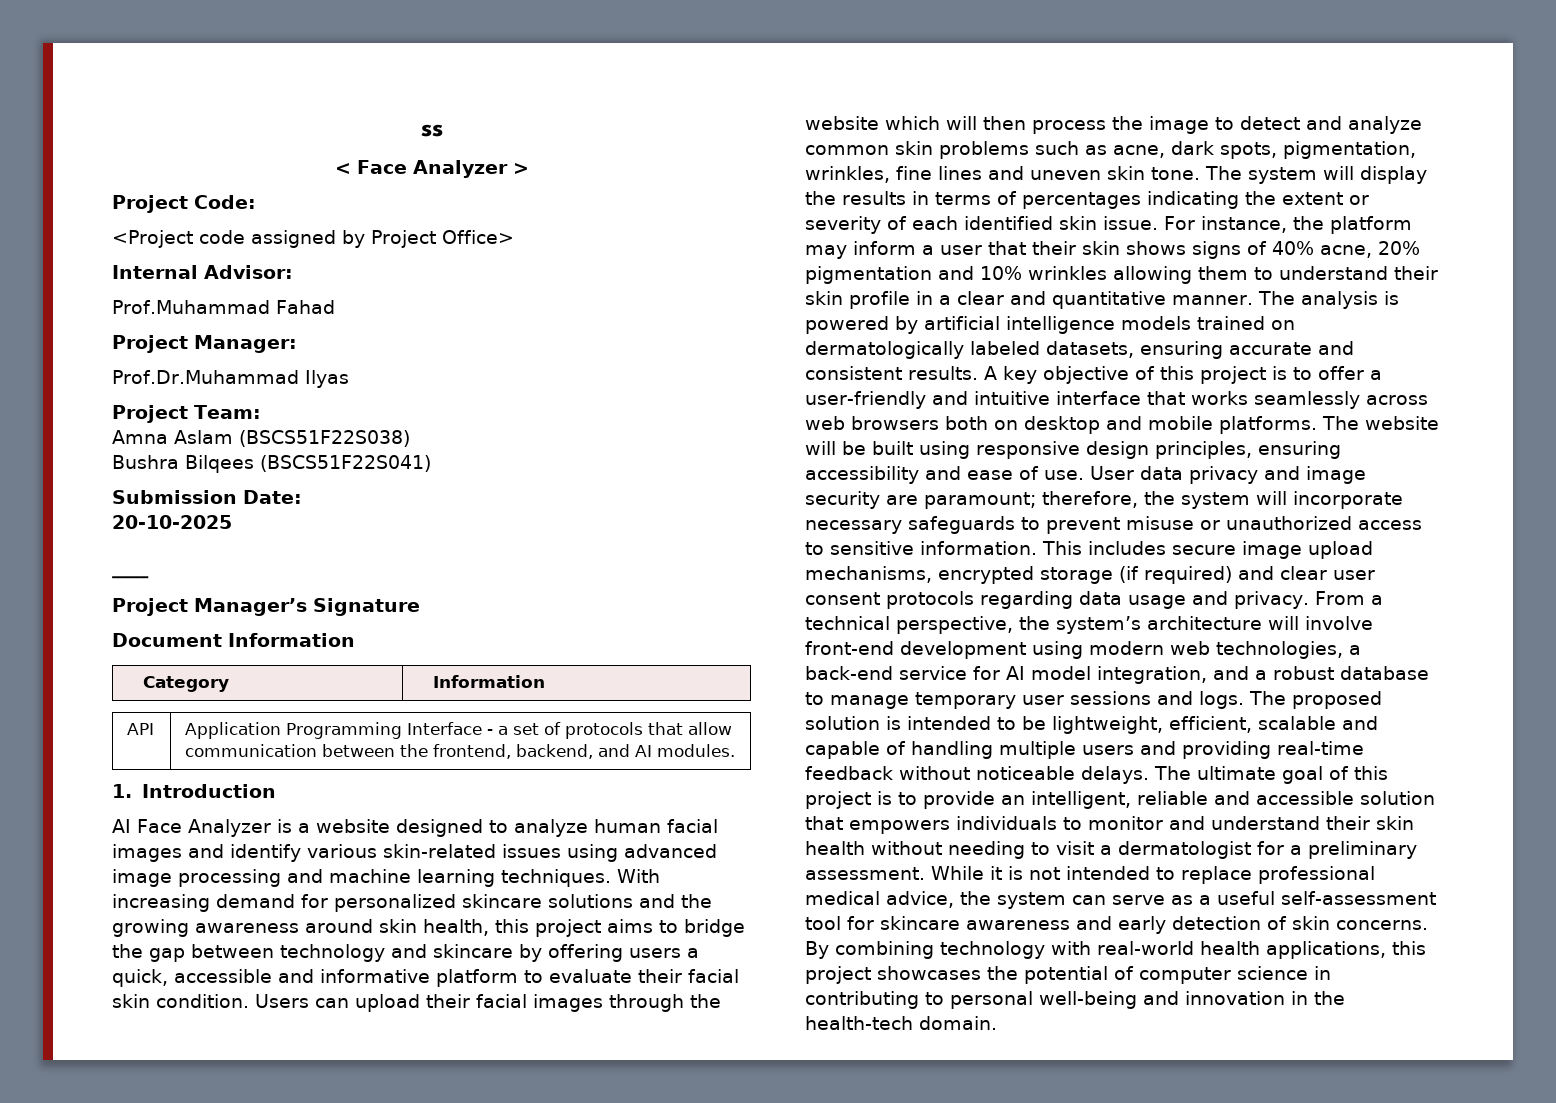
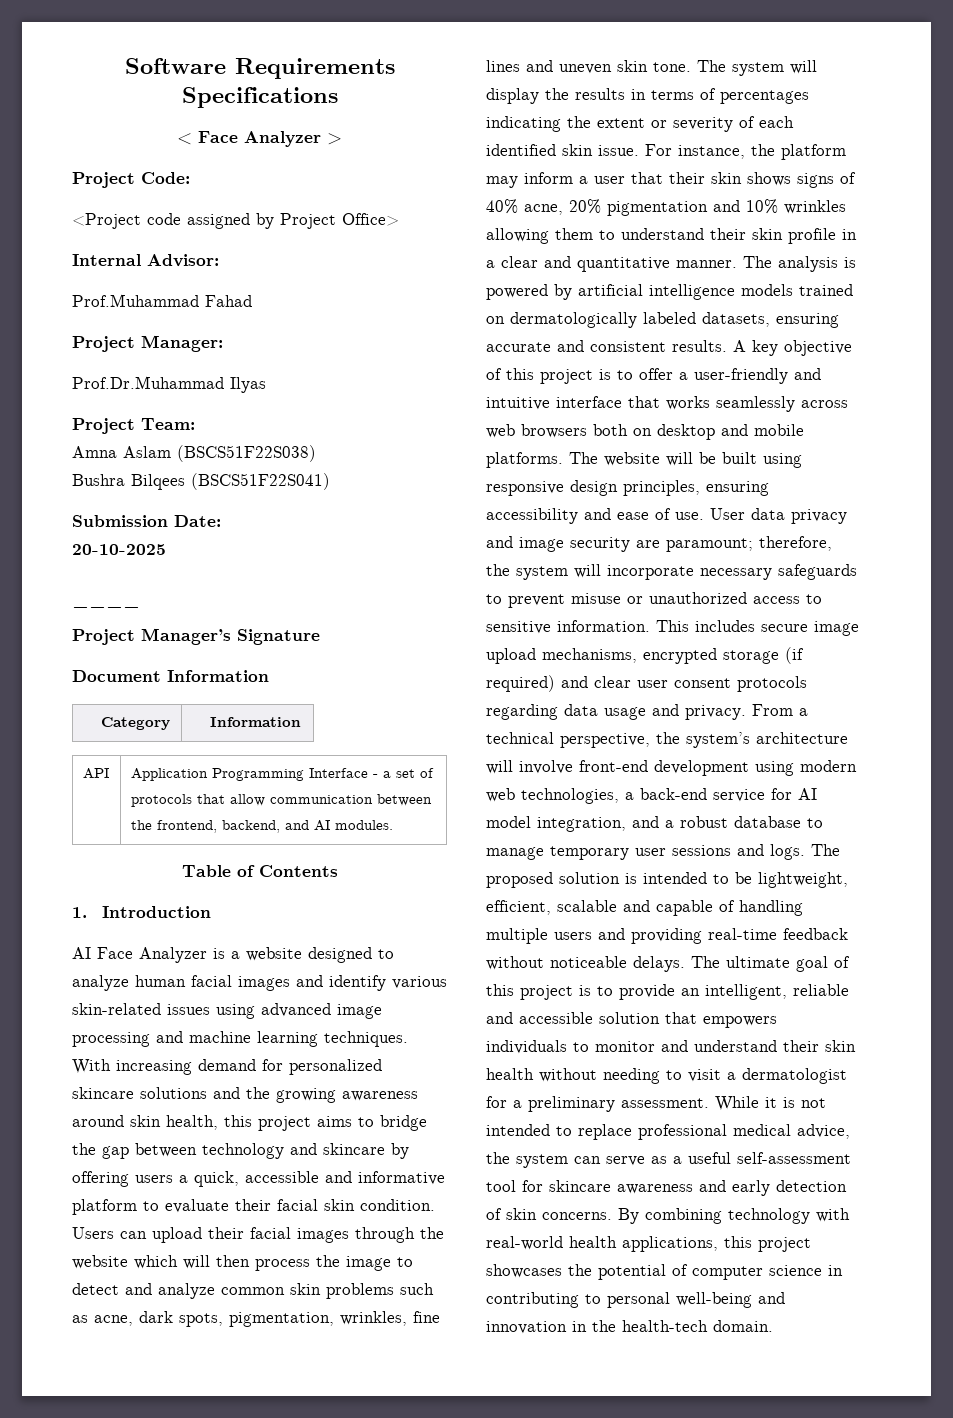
- ss
+ Software Requirements Specifications
+ Table of Contents

